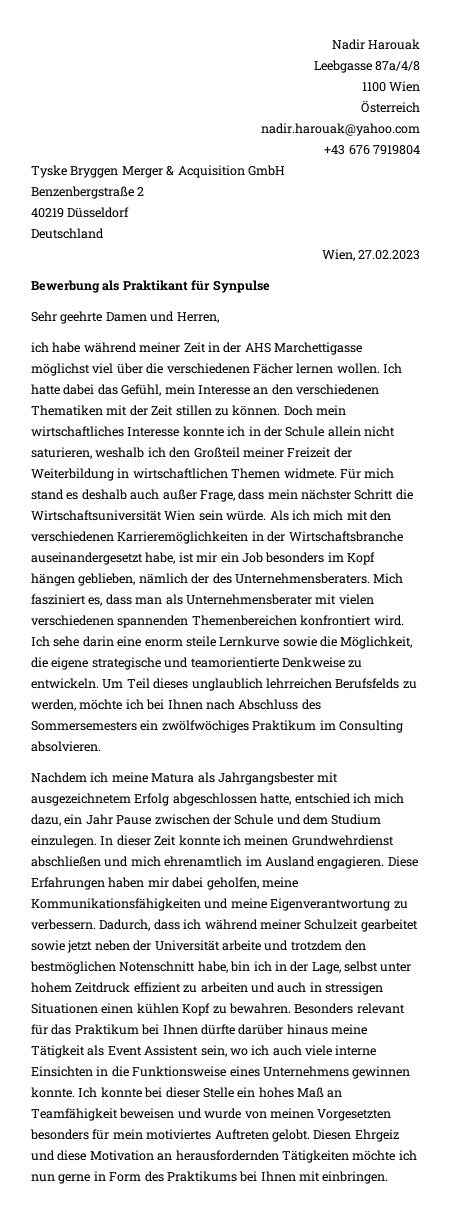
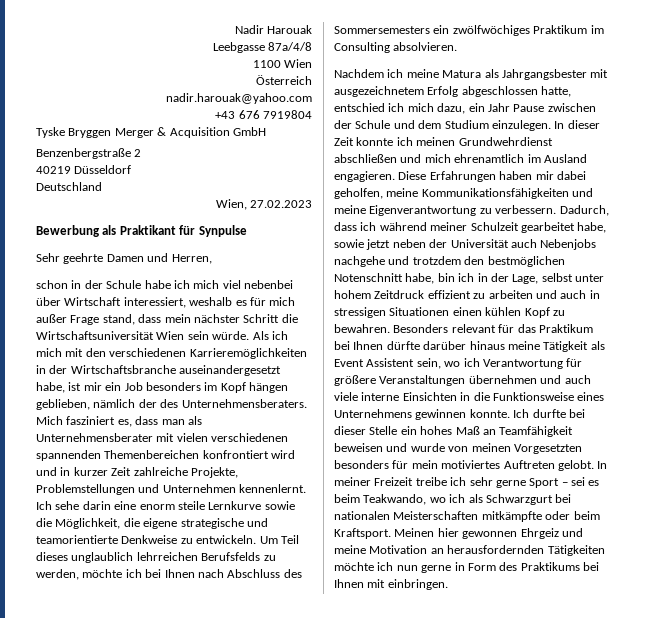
- ich habe während meiner Zeit in der AHS Marchettigasse möglichst viel über die verschiedenen Fächer lernen wollen. Ich hatte dabei das Gefühl, mein Interesse an den verschiedenen Thematiken mit der Zeit stillen zu können. Doch mein wirtschaftliches Interesse konnte ich in der Schule allein nicht saturieren, weshalb ich den Großteil meiner Freizeit der Weiterbildung in wirtschaftlichen Themen widmete. Für mich stand es deshalb auch außer Frage, dass mein nächster Schritt die Wirtschaftsuniversität Wien sein würde.
+ schon in der Schule habe ich mich viel nebenbei über Wirtschaft interessiert, weshalb es für mich außer Frage stand, dass mein nächster Schritt die Wirtschaftsuniversität Wien sein würde.
- Mich fasziniert es, dass man als Unternehmensberater mit vielen verschiedenen spannenden Themenbereichen konfrontiert wird.
+ Mich fasziniert es, dass man als Unternehmensberater mit vielen verschiedenen spannenden Themenbereichen konfrontiert wird und in kurzer Zeit zahlreiche Projekte, Problemstellungen und Unternehmen kennenlernt.
- Dadurch, dass ich während meiner Schulzeit gearbeitet sowie jetzt neben der Universität arbeite und trotzdem den bestmöglichen Notenschnitt habe, bin ich in der Lage, selbst unter hohem Zeitdruck effizient zu arbeiten und auch in stressigen Situationen einen kühlen Kopf zu bewahren.
+ Dadurch, dass ich während meiner Schulzeit gearbeitet habe, sowie jetzt neben der Universität auch Nebenjobs nachgehe und trotzdem den bestmöglichen Notenschnitt habe, bin ich in der Lage, selbst unter hohem Zeitdruck effizient zu arbeiten und auch in stressigen Situationen einen kühlen Kopf zu bewahren.
- Besonders relevant für das Praktikum bei Ihnen dürfte darüber hinaus meine Tätigkeit als Event Assistent sein, wo ich auch viele interne Einsichten in die Funktionsweise eines Unternehmens gewinnen konnte.
+ Besonders relevant für das Praktikum bei Ihnen dürfte darüber hinaus meine Tätigkeit als Event Assistent sein, wo ich Verantwortung für größere Veranstaltungen übernehmen und auch viele interne Einsichten in die Funktionsweise eines Unternehmens gewinnen konnte.
- Ich konnte bei dieser Stelle ein hohes Maß an Teamfähigkeit beweisen und wurde von meinen Vorgesetzten besonders für mein motiviertes Auftreten gelobt.
+ Ich durfte bei dieser Stelle ein hohes Maß an Teamfähigkeit beweisen und wurde von meinen Vorgesetzten besonders für mein motiviertes Auftreten gelobt.
- Diesen Ehrgeiz und diese Motivation an herausfordernden Tätigkeiten möchte ich nun gerne in Form des Praktikums bei Ihnen mit einbringen.
+ In meiner Freizeit treibe ich sehr gerne Sport – sei es beim Teakwando, wo ich als Schwarzgurt bei nationalen Meisterschaften mitkämpfte oder beim Kraftsport. Meinen hier gewonnen Ehrgeiz und meine Motivation an herausfordernden Tätigkeiten möchte ich nun gerne in Form des Praktikums bei Ihnen mit einbringen.

